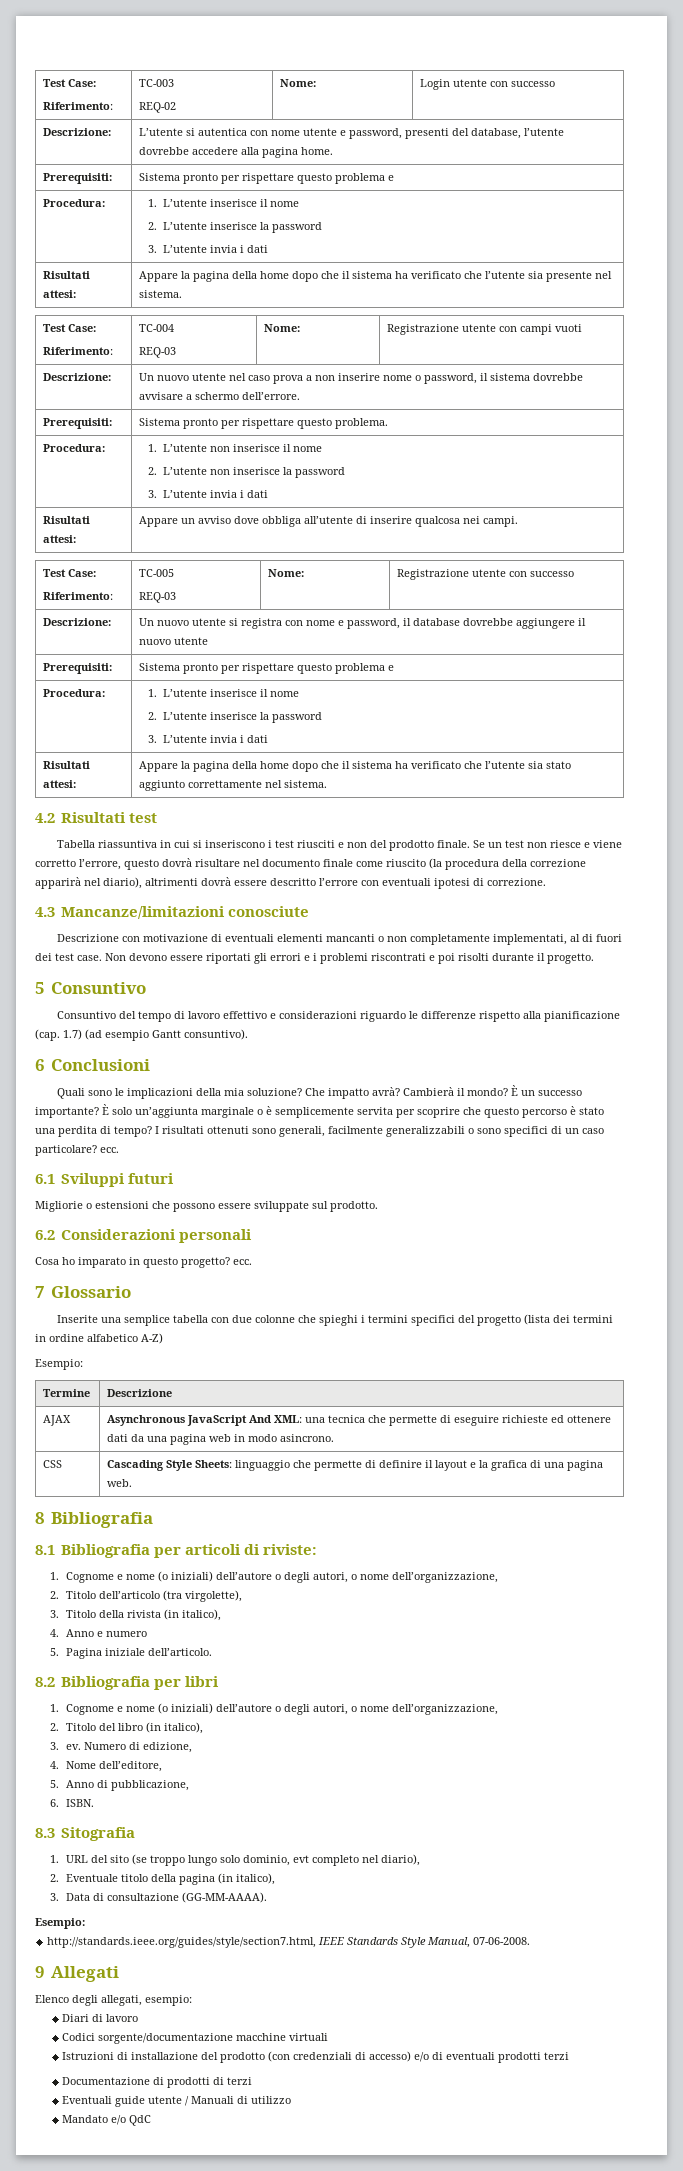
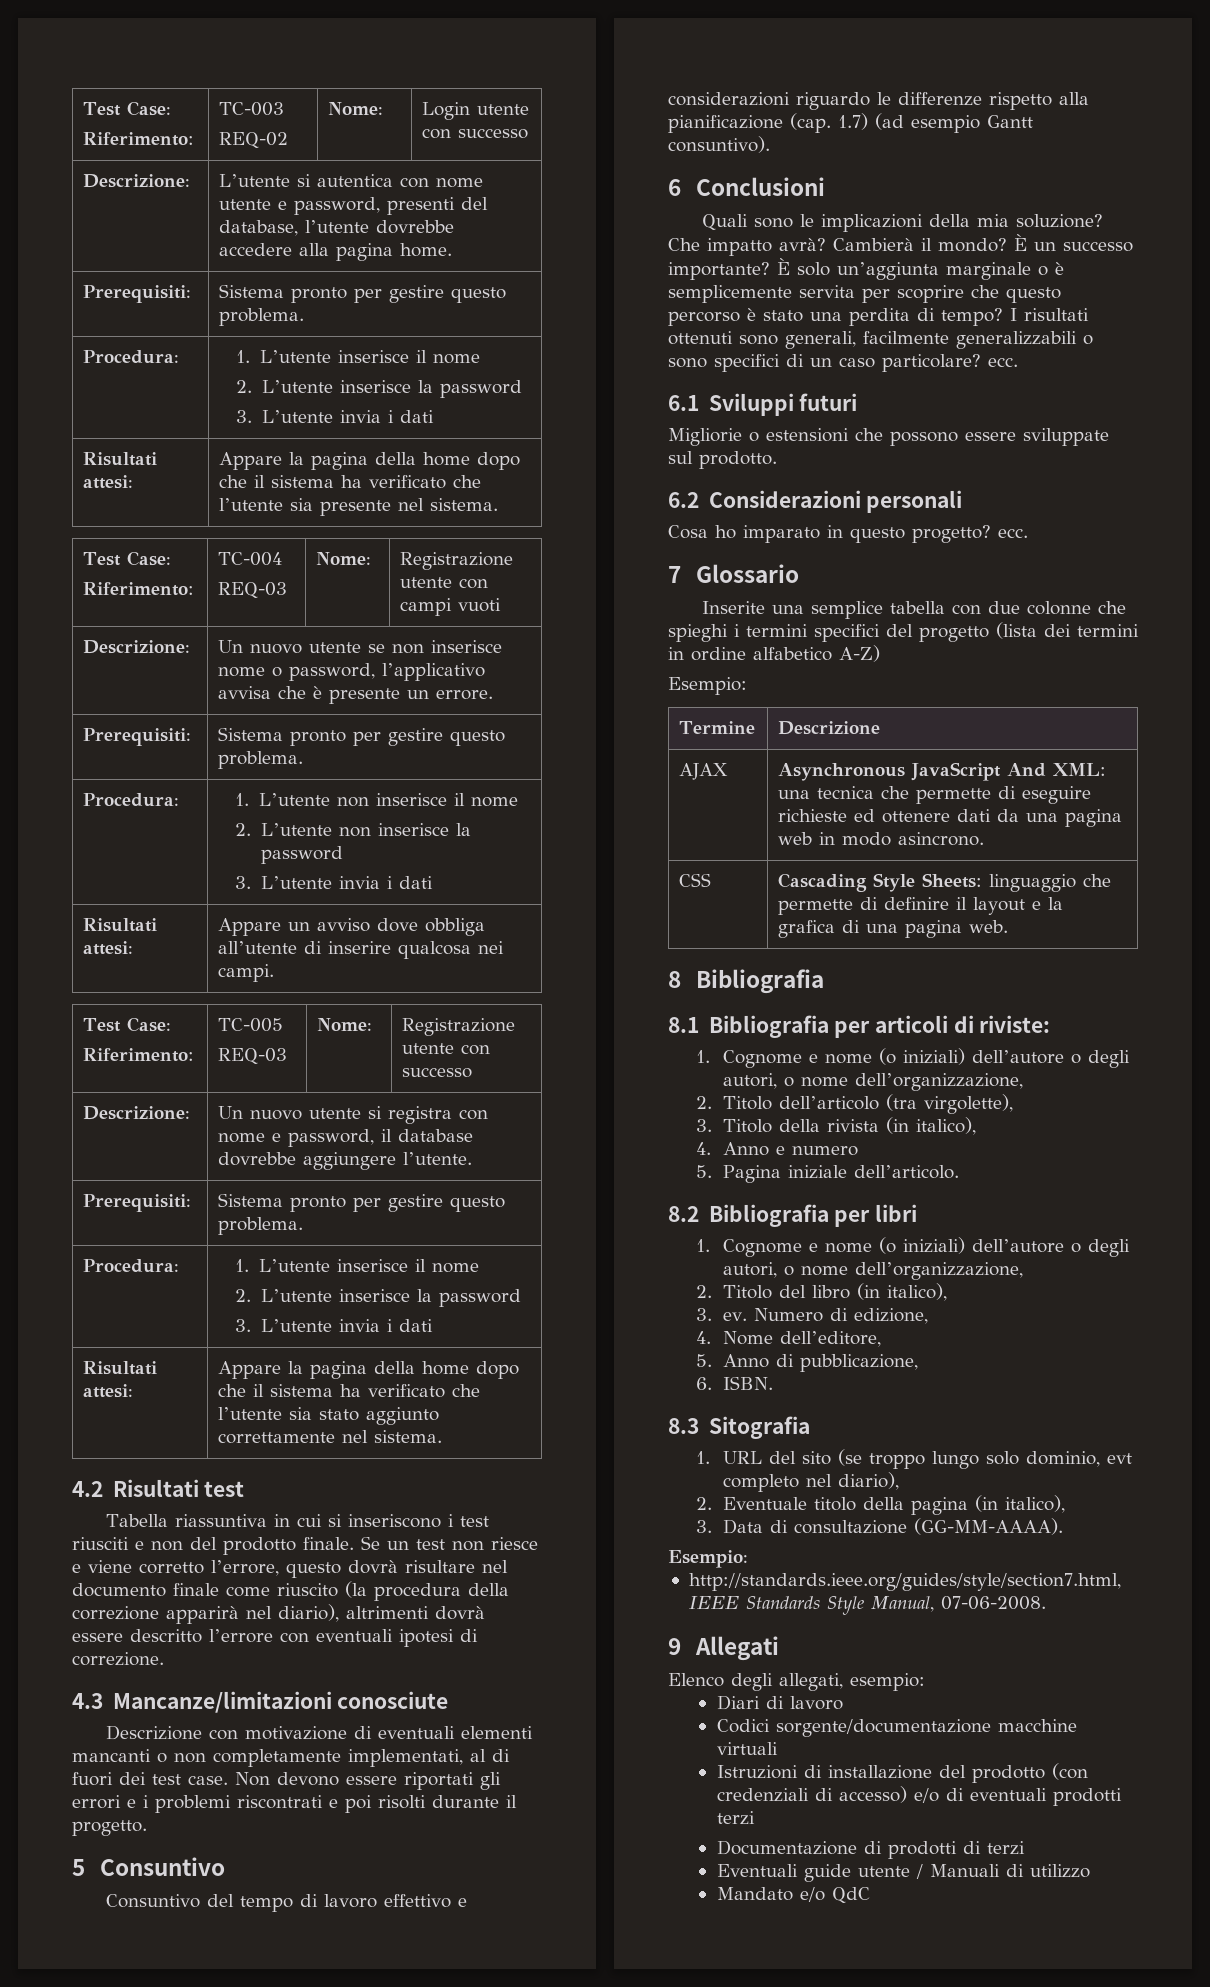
  Descrizione: | L’utente si autentica con nome utente e password, presenti del database, l’utente dovrebbe accedere alla pagina home.
- Prerequisiti: | Sistema pronto per rispettare questo problema e
+ Prerequisiti: | Sistema pronto per gestire questo problema.
- Descrizione: | Un nuovo utente nel caso prova a non inserire nome o password, il sistema dovrebbe avvisare a schermo dell’errore.
- Prerequisiti: | Sistema pronto per rispettare questo problema.
+ Descrizione: | Un nuovo utente se non inserisce nome o password, l’applicativo avvisa che è presente un errore.
+ Prerequisiti: | Sistema pronto per gestire questo problema.
- Descrizione: | Un nuovo utente si registra con nome e password, il database dovrebbe aggiungere il nuovo utente
- Prerequisiti: | Sistema pronto per rispettare questo problema e
+ Descrizione: | Un nuovo utente si registra con nome e password, il database dovrebbe aggiungere l’utente.
+ Prerequisiti: | Sistema pronto per gestire questo problema.

